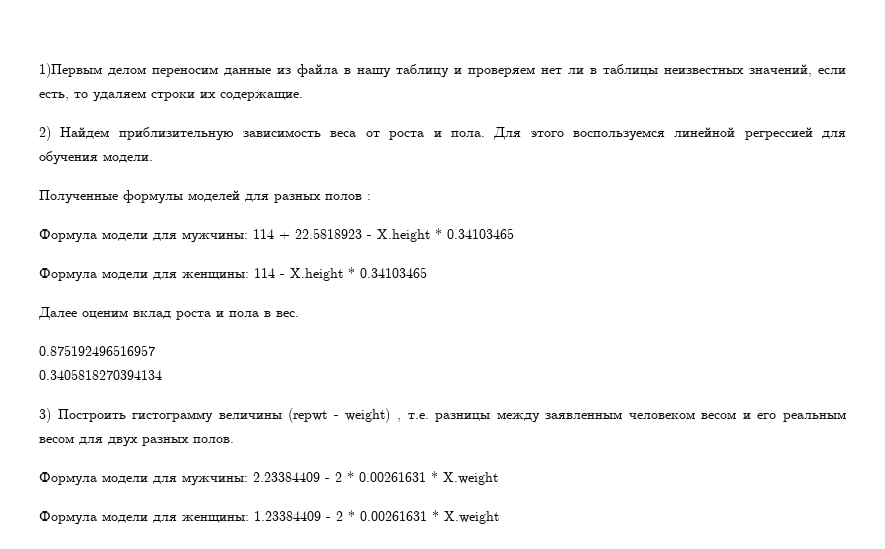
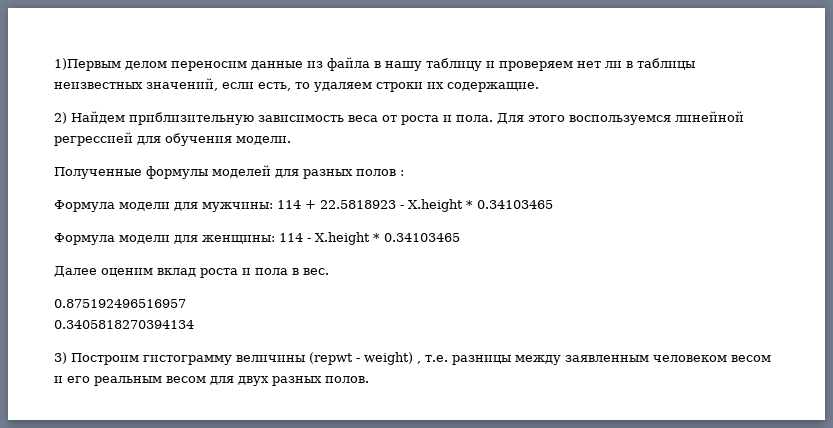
- 3) Построить гистограмму величины (repwt - weight) , т.е. разницы между заявленным человеком весом и его реальным весом для двух разных полов.
+ 3) Построим гистограмму величины (repwt - weight) , т.е. разницы между заявленным человеком весом и его реальным весом для двух разных полов.
- Формула модели для мужчины: 2.23384409 - 2 * 0.00261631 * X.weight
- Формула модели для женщины: 1.23384409 - 2 * 0.00261631 * X.weight

